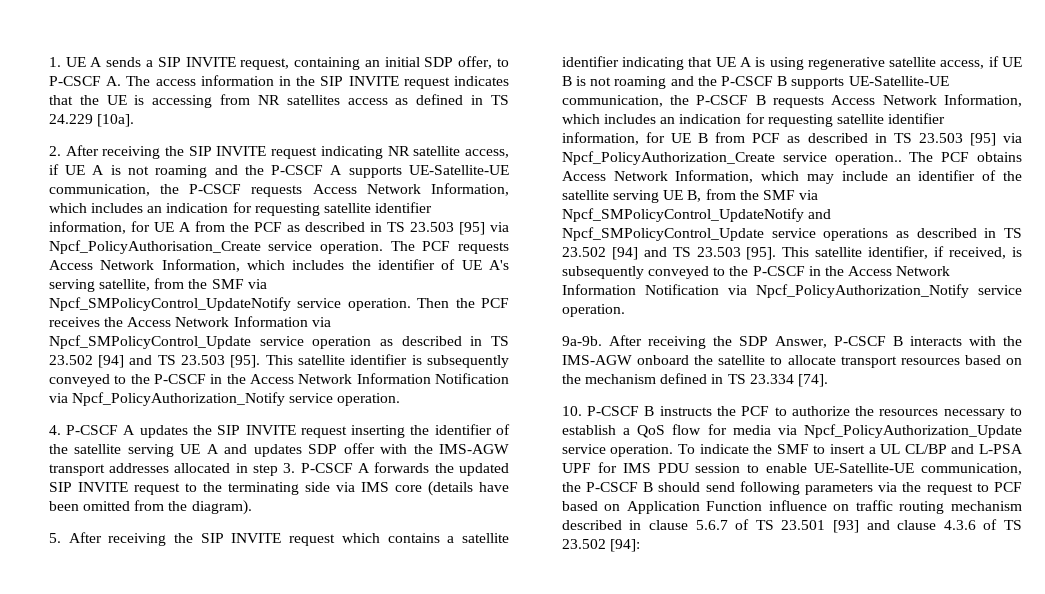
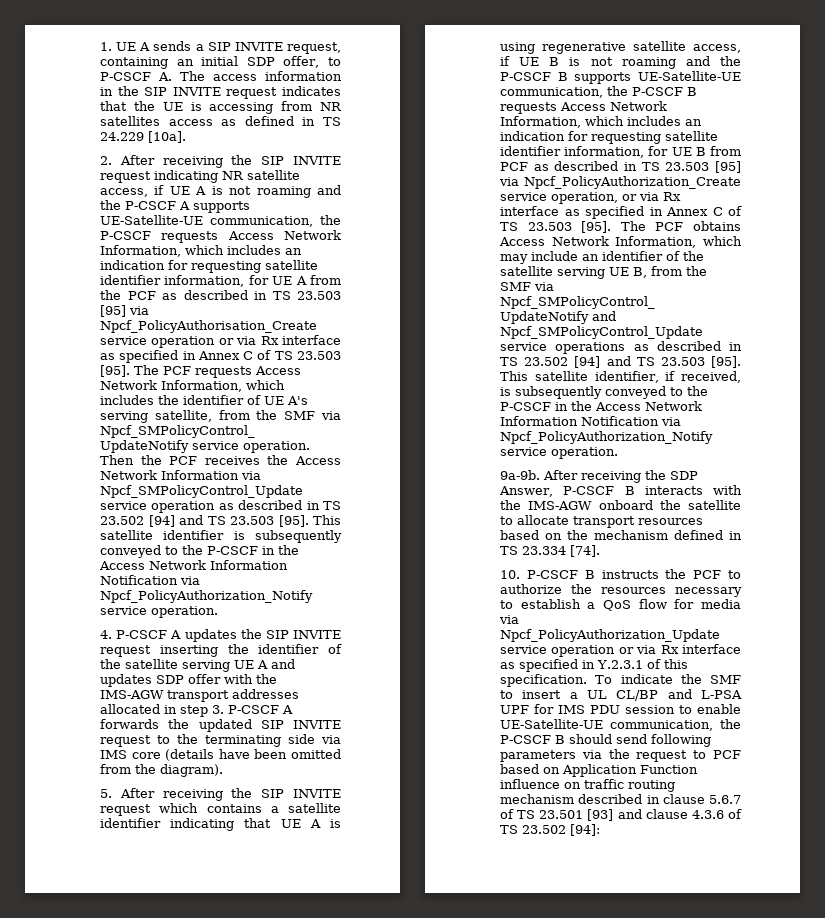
- 2. After receiving the SIP INVITE request indicating NR satellite access, if UE A is not roaming and the P-CSCF A supports UE-Satellite-UE communication, the P-CSCF requests Access Network Information, which includes an indication for requesting satellite identifier information, for UE A from the PCF as described in TS 23.503 [95] via Npcf_PolicyAuthorisation_Create service operation.
+ 2. After receiving the SIP INVITE request indicating NR satellite access, if UE A is not roaming and the P-CSCF A supports UE-Satellite-UE communication, the P-CSCF requests Access Network Information, which includes an indication for requesting satellite identifier information, for UE A from the PCF as described in TS 23.503 [95] via Npcf_PolicyAuthorisation_Create service operation or via Rx interface as specified in Annex C of TS 23.503 [95].
- 5. After receiving the SIP INVITE request which contains a satellite identifier indicating that UE A is using regenerative satellite access, if UE B is not roaming and the P-CSCF B supports UE-Satellite-UE communication, the P-CSCF B requests Access Network Information, which includes an indication for requesting satellite identifier information, for UE B from PCF as described in TS 23.503 [95] via Npcf_PolicyAuthorization_Create service operation..
+ 5. After receiving the SIP INVITE request which contains a satellite identifier indicating that UE A is using regenerative satellite access, if UE B is not roaming and the P-CSCF B supports UE-Satellite-UE communication, the P-CSCF B requests Access Network Information, which includes an indication for requesting satellite identifier information, for UE B from PCF as described in TS 23.503 [95] via Npcf_PolicyAuthorization_Create service operation, or via Rx interface as specified in Annex C of TS 23.503 [95].
- 10. P-CSCF B instructs the PCF to authorize the resources necessary to establish a QoS flow for media via Npcf_PolicyAuthorization_Update service operation.
+ 10. P-CSCF B instructs the PCF to authorize the resources necessary to establish a QoS flow for media via Npcf_PolicyAuthorization_Update service operation or via Rx interface as specified in Y.2.3.1 of this specification.

